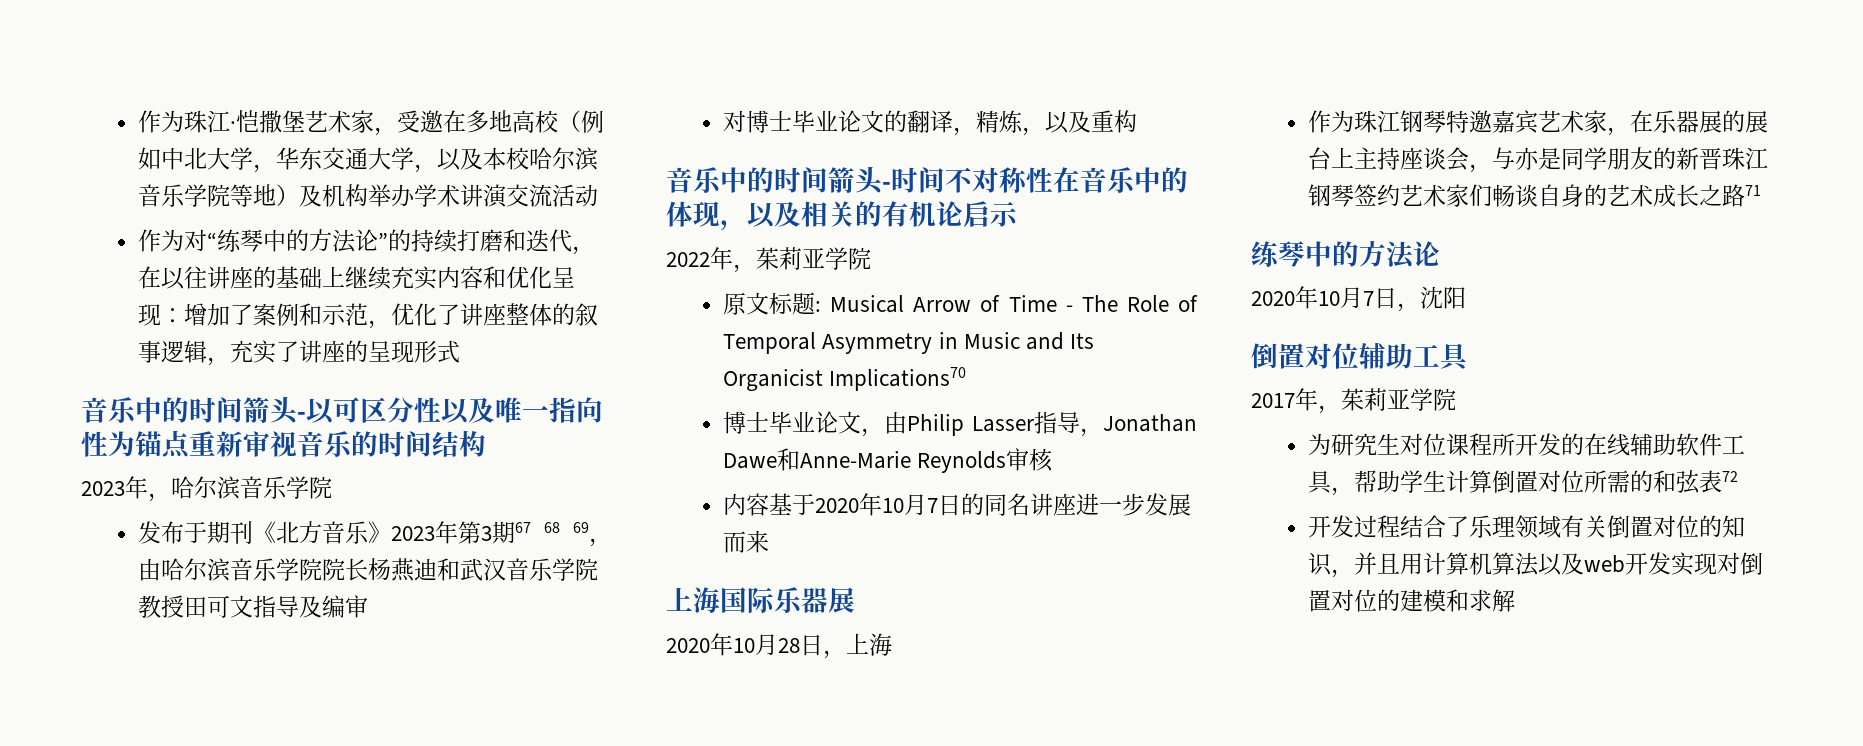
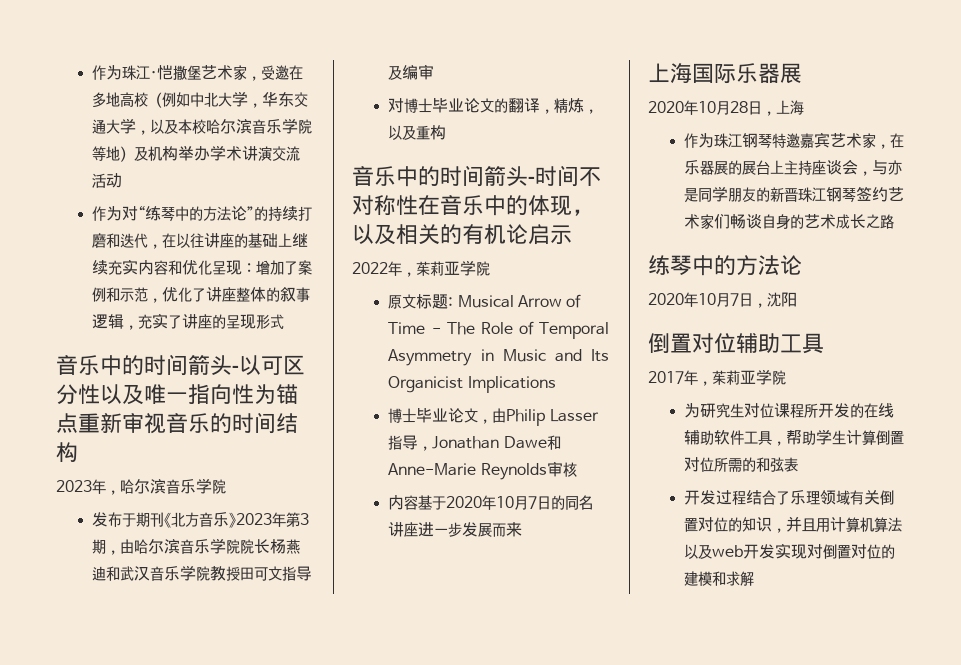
- 发布于期刊《北方音乐》2023年第3期67 68 69，由哈尔滨音乐学院院长杨燕迪和武汉音乐学院教授田可文指导及编审
+ 发布于期刊《北方音乐》2023年第3期，由哈尔滨音乐学院院长杨燕迪和武汉音乐学院教授田可文指导及编审
- 原文标题: Musical Arrow of Time - The Role of Temporal Asymmetry in Music and Its Organicist Implications70
+ 原文标题: Musical Arrow of Time - The Role of Temporal Asymmetry in Music and Its Organicist Implications
- 作为珠江钢琴特邀嘉宾艺术家，在乐器展的展台上主持座谈会，与亦是同学朋友的新晋珠江钢琴签约艺术家们畅谈自身的艺术成长之路71
+ 作为珠江钢琴特邀嘉宾艺术家，在乐器展的展台上主持座谈会，与亦是同学朋友的新晋珠江钢琴签约艺术家们畅谈自身的艺术成长之路
- 为研究生对位课程所开发的在线辅助软件工具，帮助学生计算倒置对位所需的和弦表72
+ 为研究生对位课程所开发的在线辅助软件工具，帮助学生计算倒置对位所需的和弦表

